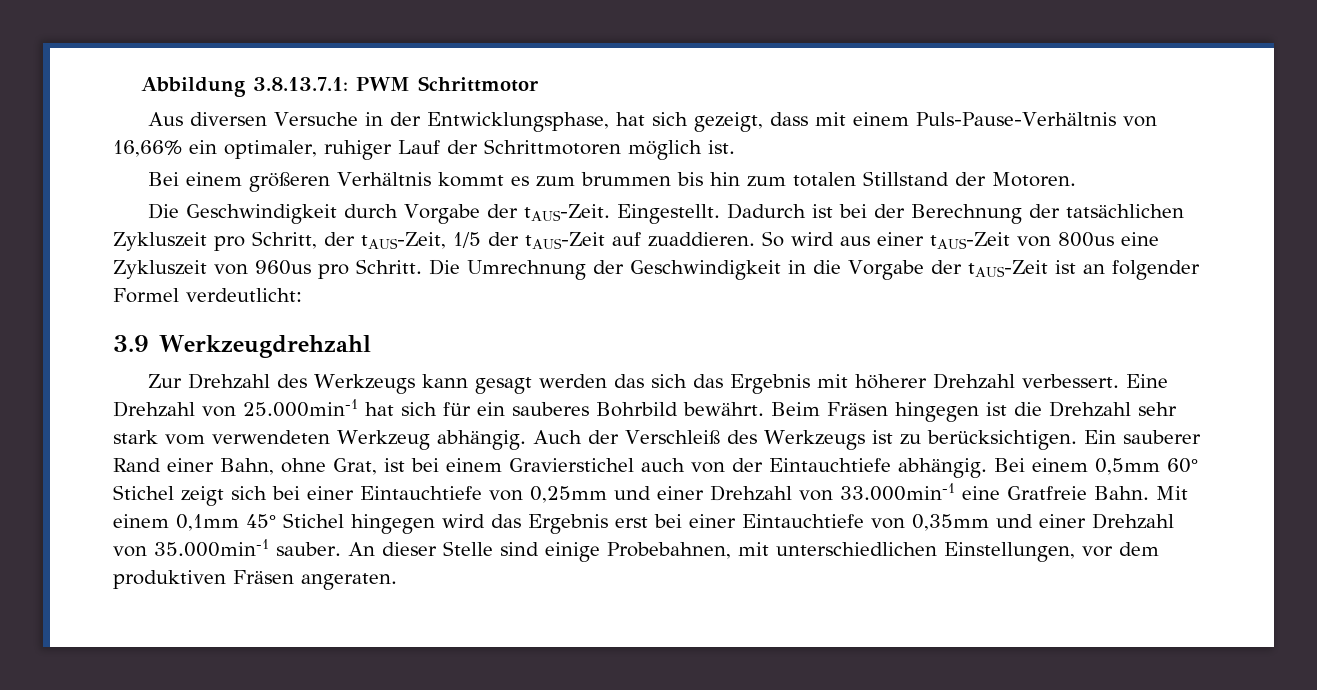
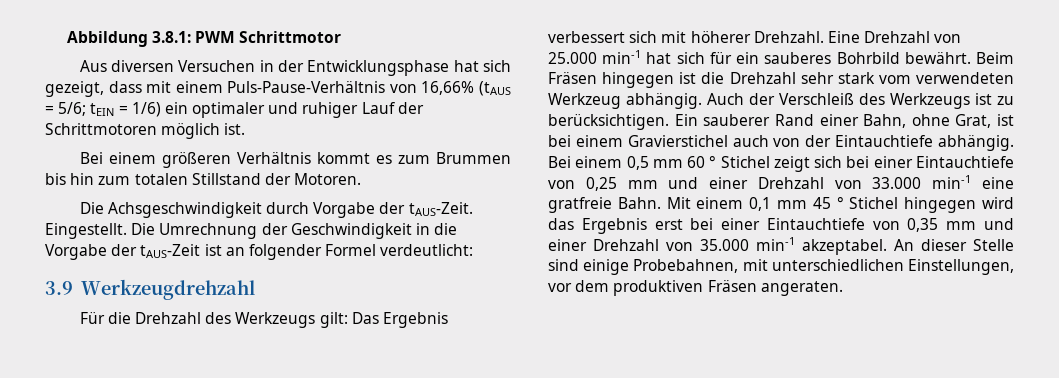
- Abbildung 3.8.13.7.1: PWM Schrittmotor
+ Abbildung 3.8.1: PWM Schrittmotor
- Aus diversen Versuche in der Entwicklungsphase, hat sich gezeigt, dass mit einem Puls-Pause-Verhältnis von 16,66% ein optimaler, ruhiger Lauf der Schrittmotoren möglich ist.
+ Aus diversen Versuchen in der Entwicklungsphase hat sich gezeigt, dass mit einem Puls-Pause-Verhältnis von 16,66% (tAUS = 5/6; tEIN = 1/6) ein optimaler und ruhiger Lauf der Schrittmotoren möglich ist.
- Bei einem größeren Verhältnis kommt es zum brummen bis hin zum totalen Stillstand der Motoren.
+ Bei einem größeren Verhältnis kommt es zum Brummen bis hin zum totalen Stillstand der Motoren.
- Die Geschwindigkeit durch Vorgabe der tAUS-Zeit.
+ Die Achsgeschwindigkeit durch Vorgabe der tAUS-Zeit.
- Dadurch ist bei der Berechnung der tatsächlichen Zykluszeit pro Schritt, der tAUS-Zeit, 1/5 der tAUS-Zeit auf zuaddieren. So wird aus einer tAUS-Zeit von 800us eine Zykluszeit von 960us pro Schritt.
- Zur Drehzahl des Werkzeugs kann gesagt werden das sich das Ergebnis mit höherer Drehzahl verbessert.
+ Für die Drehzahl des Werkzeugs gilt: Das Ergebnis verbessert sich mit höherer Drehzahl.
- Eine Drehzahl von 25.000min-1 hat sich für ein sauberes Bohrbild bewährt.
+ Eine Drehzahl von 25.000 min-1 hat sich für ein sauberes Bohrbild bewährt.
- Bei einem 0,5mm 60° Stichel zeigt sich bei einer Eintauchtiefe von 0,25mm und einer Drehzahl von 33.000min-1 eine Gratfreie Bahn. Mit einem 0,1mm 45° Stichel hingegen wird das Ergebnis erst bei einer Eintauchtiefe von 0,35mm und einer Drehzahl von 35.000min-1 sauber.
+ Bei einem 0,5 mm 60 ° Stichel zeigt sich bei einer Eintauchtiefe von 0,25 mm und einer Drehzahl von 33.000 min-1 eine gratfreie Bahn. Mit einem 0,1 mm 45 ° Stichel hingegen wird das Ergebnis erst bei einer Eintauchtiefe von 0,35 mm und einer Drehzahl von 35.000 min-1 akzeptabel.

